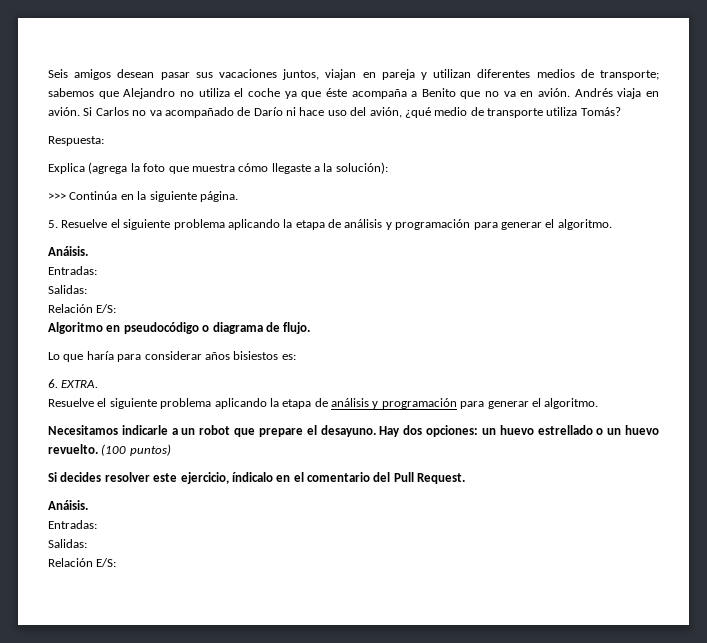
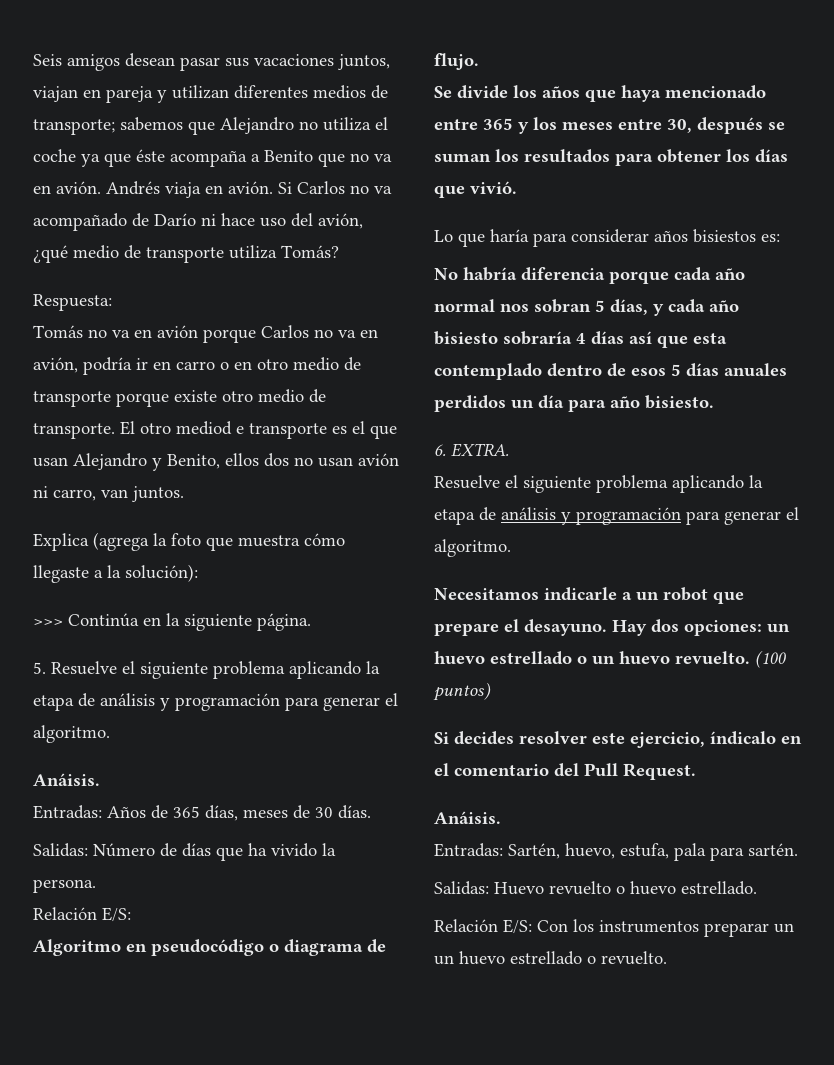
+ Tomás no va en avión porque Carlos no va en avión, podría ir en carro o en otro medio de transporte porque existe otro medio de transporte. El otro mediod e transporte es el que usan Alejandro y Benito, ellos dos no usan avión ni carro, van juntos.
  5. Resuelve el siguiente problema aplicando la etapa de análisis y programación para generar el algoritmo.
  Anáisis.
- Entradas:
- Salidas:
+ Entradas: Años de 365 días, meses de 30 días.
+ Salidas: Número de días que ha vivido la persona.
+ Se divide los años que haya mencionado entre 365 y los meses entre 30, después se suman los resultados para obtener los días que vivió.
+ No habría diferencia porque cada año normal nos sobran 5 días, y cada año bisiesto sobraría 4 días así que esta contemplado dentro de esos 5 días anuales perdidos un día para año bisiesto.
  Si decides resolver este ejercicio, índicalo en el comentario del Pull Request.
  Anáisis.
- Entradas:
- Salidas:
- Relación E/S:
+ Entradas: Sartén, huevo, estufa, pala para sartén.
+ Salidas: Huevo revuelto o huevo estrellado.
+ Relación E/S: Con los instrumentos preparar un un huevo estrellado o revuelto.

